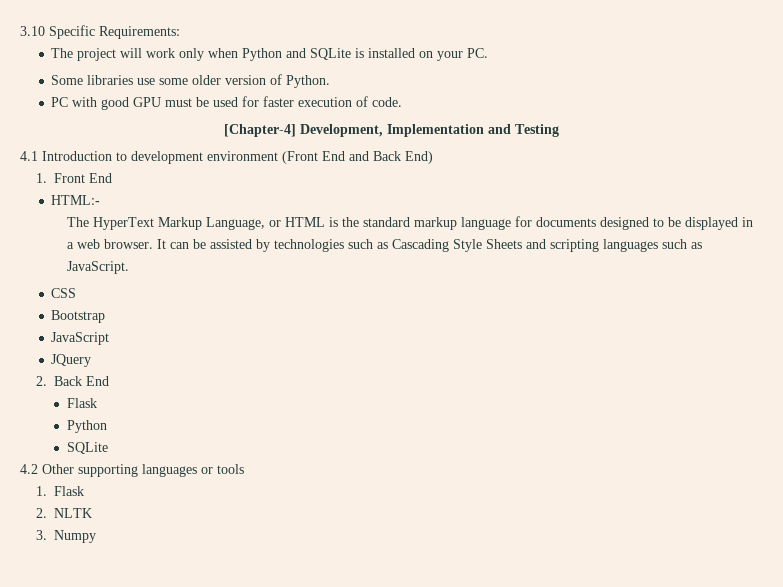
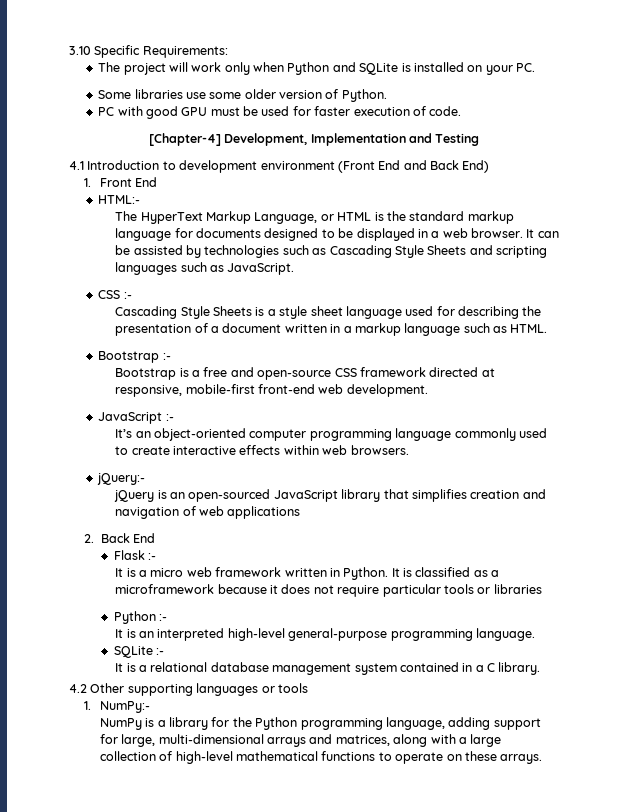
- CSS
- Bootstrap
- JavaScript
- JQuery
+ CSS :-
+ Cascading Style Sheets is a style sheet language used for describing the presentation of a document written in a markup language such as HTML.
+ Bootstrap :-
+ Bootstrap is a free and open-source CSS framework directed at responsive, mobile-first front-end web development.
+ JavaScript :-
+ It’s an object-oriented computer programming language commonly used to create interactive effects within web browsers.
+ jQuery:-
+ jQuery is an open-sourced JavaScript library that simplifies creation and navigation of web applications
  2. Back End
- Flask
- Python
- SQLite
+ Flask :-
+ It is a micro web framework written in Python. It is classified as a microframework because it does not require particular tools or libraries
+ Python :-
+ It is an interpreted high-level general-purpose programming language.
+ SQLite :-
+ It is a relational database management system contained in a C library.
- 1. Flask
- 2. NLTK
- 3. Numpy
+ 1. NumPy:-
+ NumPy is a library for the Python programming language, adding support for large, multi-dimensional arrays and matrices, along with a large collection of high-level mathematical functions to operate on these arrays.

